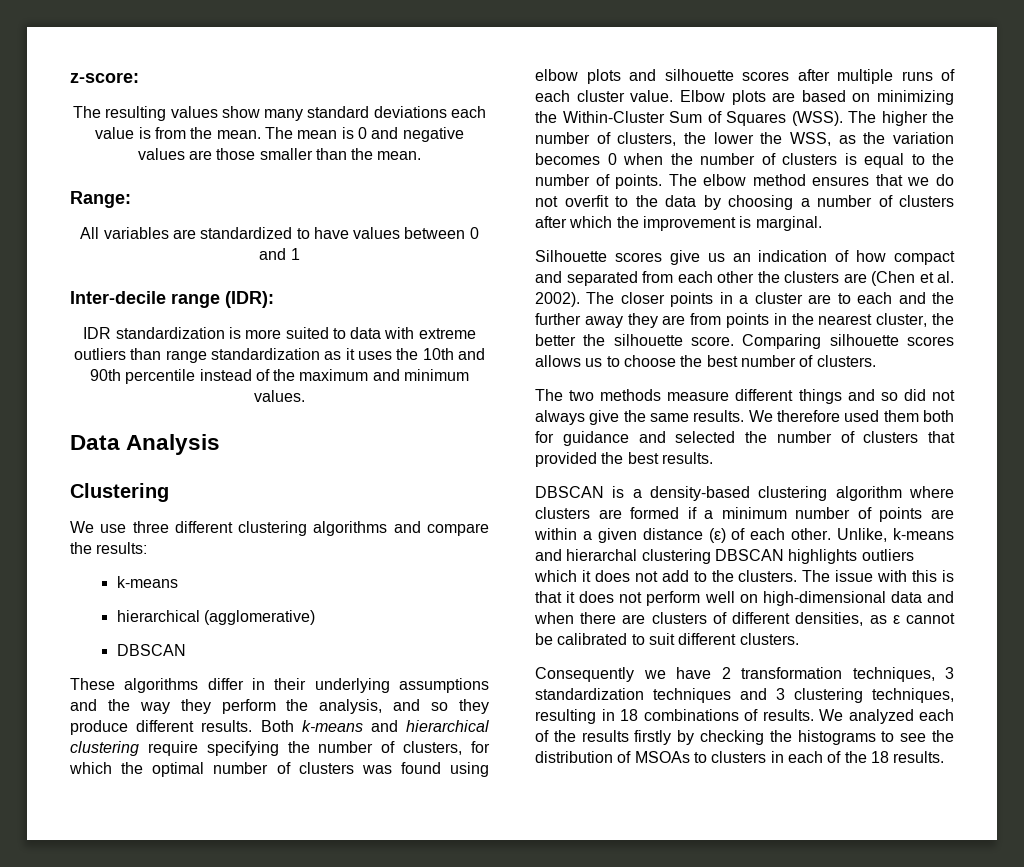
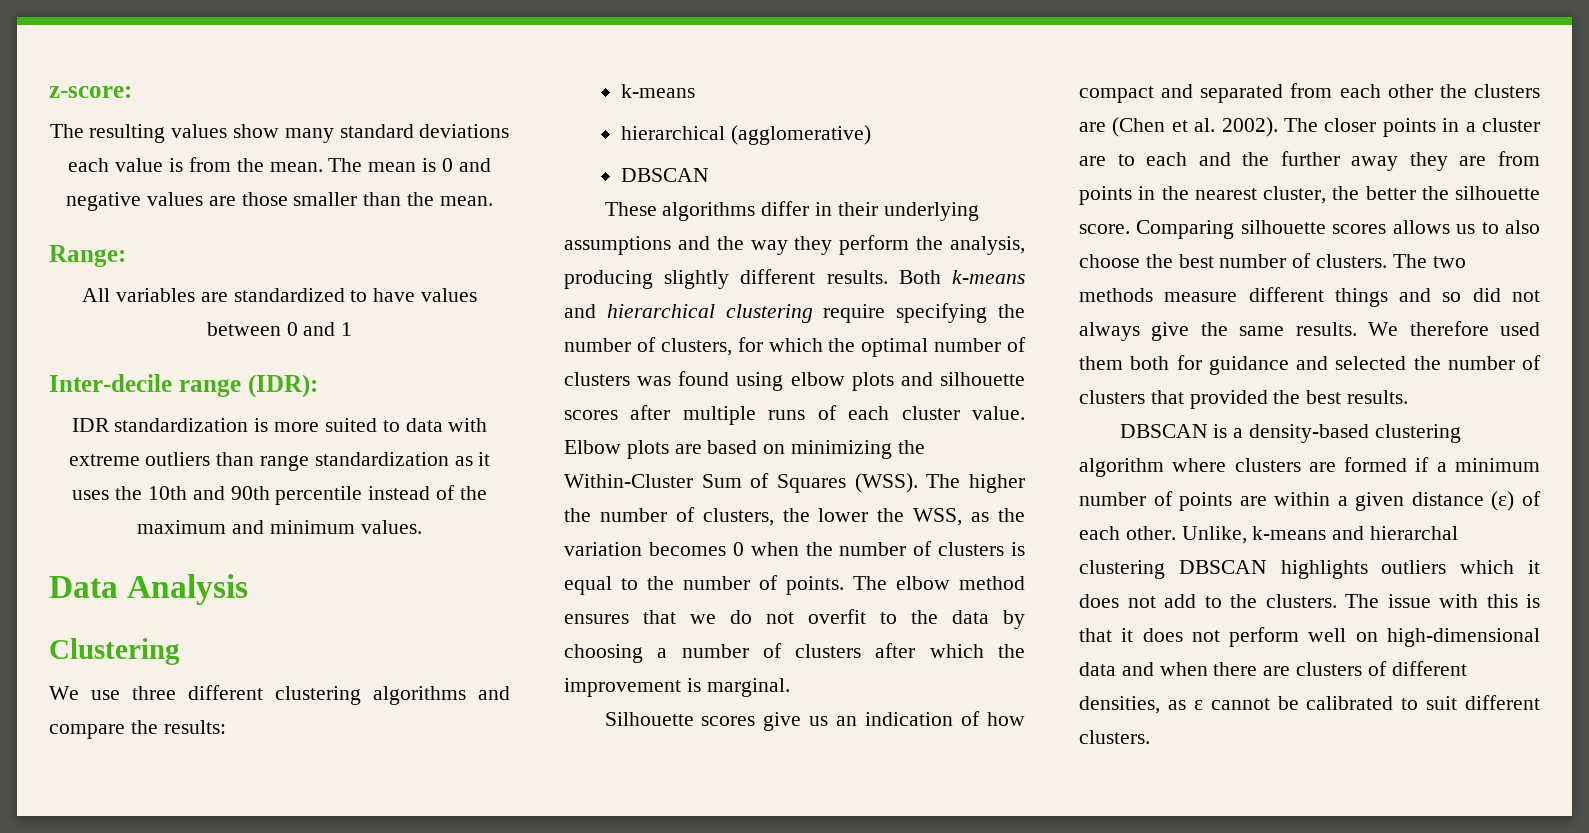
- These algorithms differ in their underlying assumptions and the way they perform the analysis, and so they produce different results.
+ These algorithms differ in their underlying assumptions and the way they perform the analysis, producing slightly different results.
- Comparing silhouette scores allows us to choose the best number of clusters.
- The two methods measure different things and so did not always give the same results.
+ Comparing silhouette scores allows us to also choose the best number of clusters. The two methods measure different things and so did not always give the same results.
- Consequently we have 2 transformation techniques, 3 standardization techniques and 3 clustering techniques, resulting in 18 combinations of results. We analyzed each of the results firstly by checking the histograms to see the distribution of MSOAs to clusters in each of the 18 results.

